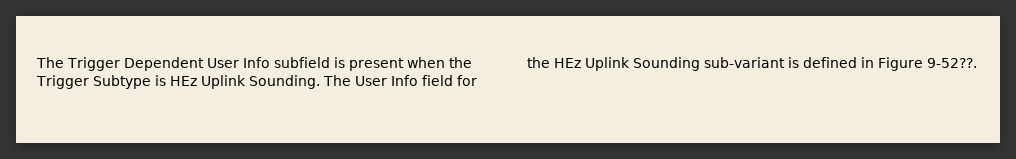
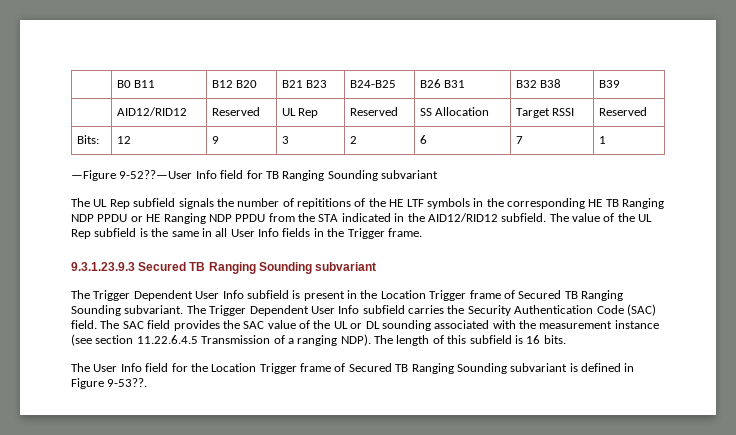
+ | B0 B11 | B12 B20 | B21 B23 | B24-B25 | B26 B31 | B32 B38 | B39
+ | AID12/RID12 | Reserved | UL Rep | Reserved | SS Allocation | Target RSSI | Reserved
+ Bits: | 12 | 9 | 3 | 2 | 6 | 7 | 1
+ —Figure 9-52??—User Info field for TB Ranging Sounding subvariant
+ The UL Rep subfield signals the number of repititions of the HE LTF symbols in the corresponding HE TB Ranging NDP PPDU or HE Ranging NDP PPDU from the STA indicated in the AID12/RID12 subfield. The value of the UL Rep subfield is the same in all User Info fields in the Trigger frame.
+ 9.3.1.23.9.3 Secured TB Ranging Sounding subvariant
- The Trigger Dependent User Info subfield is present when the Trigger Subtype is HEz Uplink Sounding. The User Info field for the HEz Uplink Sounding sub-variant is defined in Figure 9-52??.
+ The Trigger Dependent User Info subfield is present in the Location Trigger frame of Secured TB Ranging Sounding subvariant. The Trigger Dependent User Info subfield carries the Security Authentication Code (SAC) field. The SAC field provides the SAC value of the UL or DL sounding associated with the measurement instance (see section 11.22.6.4.5 Transmission of a ranging NDP). The length of this subfield is 16 bits.
+ The User Info field for the Location Trigger frame of Secured TB Ranging Sounding subvariant is defined in Figure 9-53??.

